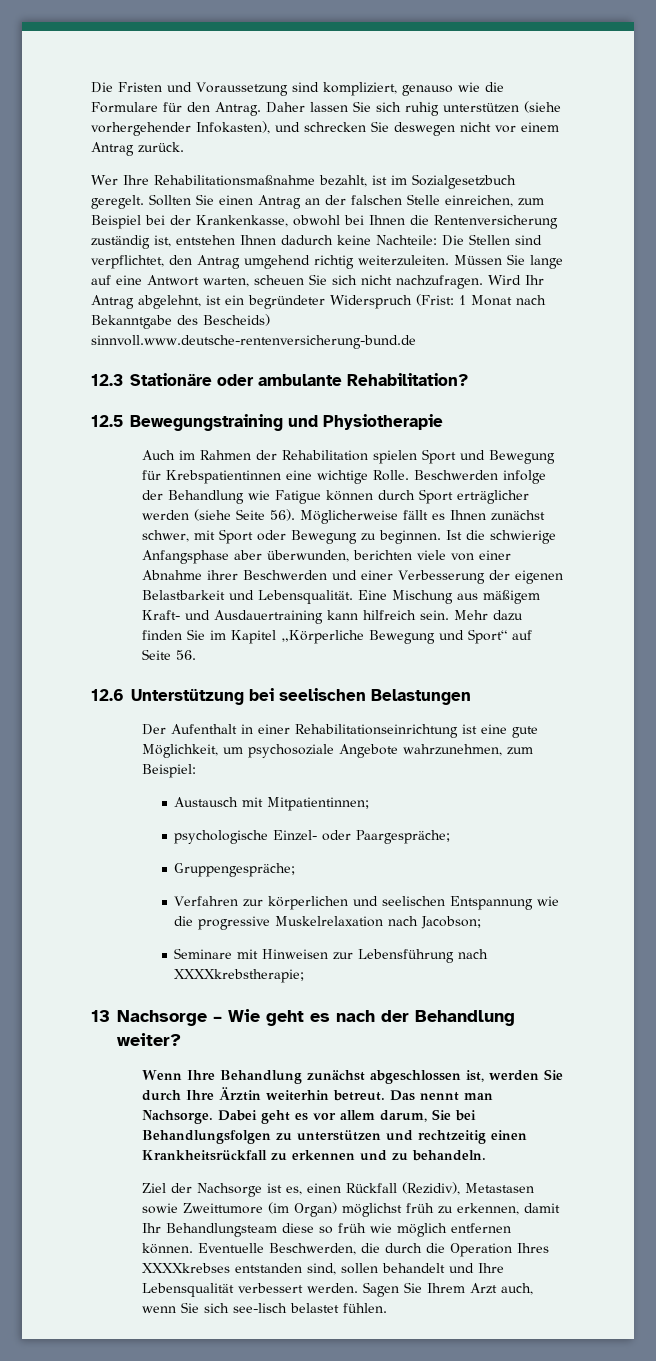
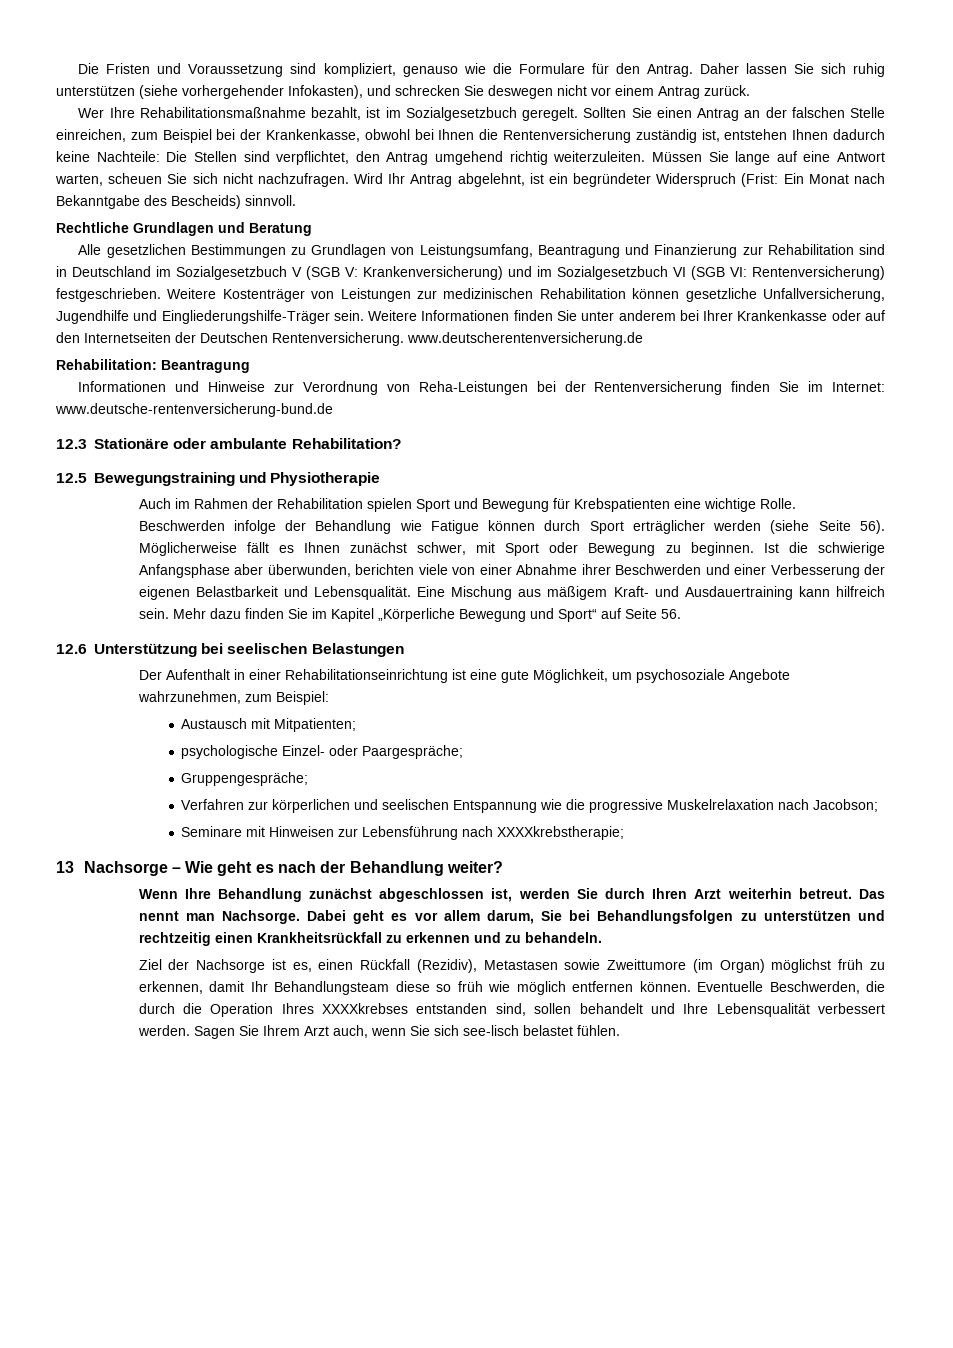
- Wird Ihr Antrag abgelehnt, ist ein begründeter Widerspruch (Frist: 1 Monat nach Bekanntgabe des Bescheids) sinnvoll.www.deutsche-rentenversicherung-bund.de
+ Wird Ihr Antrag abgelehnt, ist ein begründeter Widerspruch (Frist: Ein Monat nach Bekanntgabe des Bescheids) sinnvoll.
+ Rechtliche Grundlagen und Beratung
+ Alle gesetzlichen Bestimmungen zu Grundlagen von Leistungsumfang, Beantragung und Finanzierung zur Rehabilitation sind in Deutschland im Sozialgesetzbuch V (SGB V: Krankenversicherung) und im Sozialgesetzbuch VI (SGB VI: Rentenversicherung) festgeschrieben. Weitere Kostenträger von Leistungen zur medizinischen Rehabilitation können gesetzliche Unfallversicherung, Jugendhilfe und Eingliederungshilfe-Träger sein. Weitere Informationen finden Sie unter anderem bei Ihrer Krankenkasse oder auf den Internetseiten der Deutschen Rentenversicherung. www.deutscherentenversicherung.de
+ Rehabilitation: Beantragung
+ Informationen und Hinweise zur Verordnung von Reha-Leistungen bei der Rentenversicherung finden Sie im Internet: www.deutsche-rentenversicherung-bund.de
- Auch im Rahmen der Rehabilitation spielen Sport und Bewegung für Krebspatientinnen eine wichtige Rolle.
+ Auch im Rahmen der Rehabilitation spielen Sport und Bewegung für Krebspatienten eine wichtige Rolle.
- Austausch mit Mitpatientinnen;
+ Austausch mit Mitpatienten;
- Wenn Ihre Behandlung zunächst abgeschlossen ist, werden Sie durch Ihre Ärztin weiterhin betreut.
+ Wenn Ihre Behandlung zunächst abgeschlossen ist, werden Sie durch Ihren Arzt weiterhin betreut.

